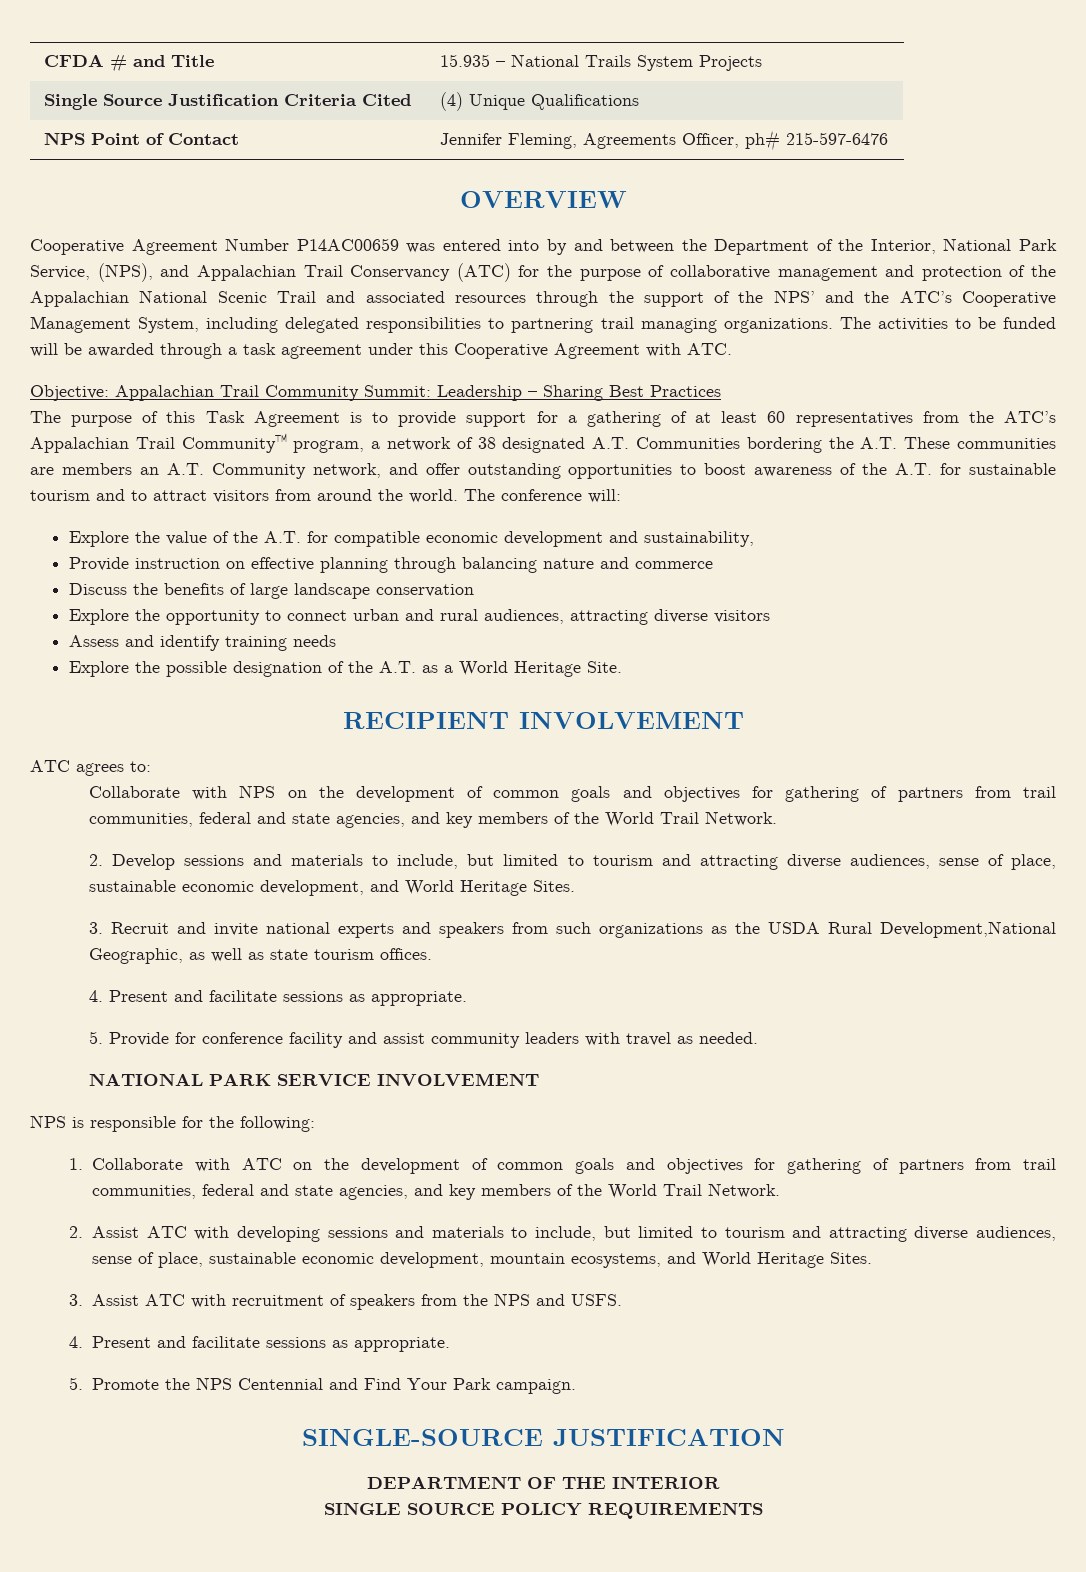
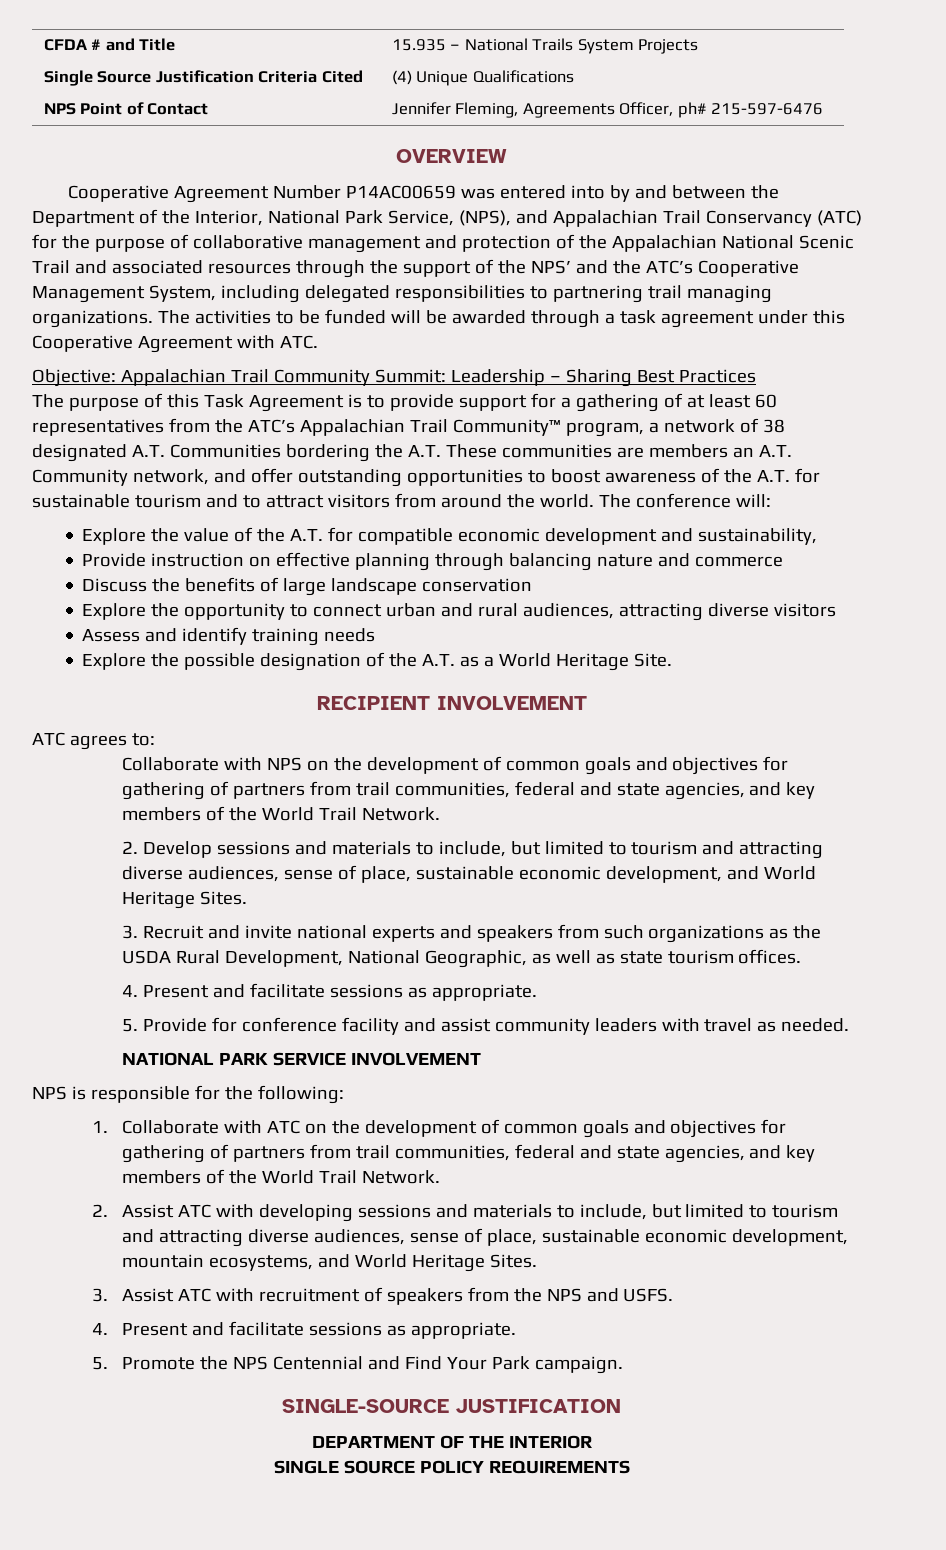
- 3. Recruit and invite national experts and speakers from such organizations as the USDA Rural Development,National Geographic, as well as state tourism offices.
+ 3. Recruit and invite national experts and speakers from such organizations as the USDA Rural Development, National Geographic, as well as state tourism offices.

